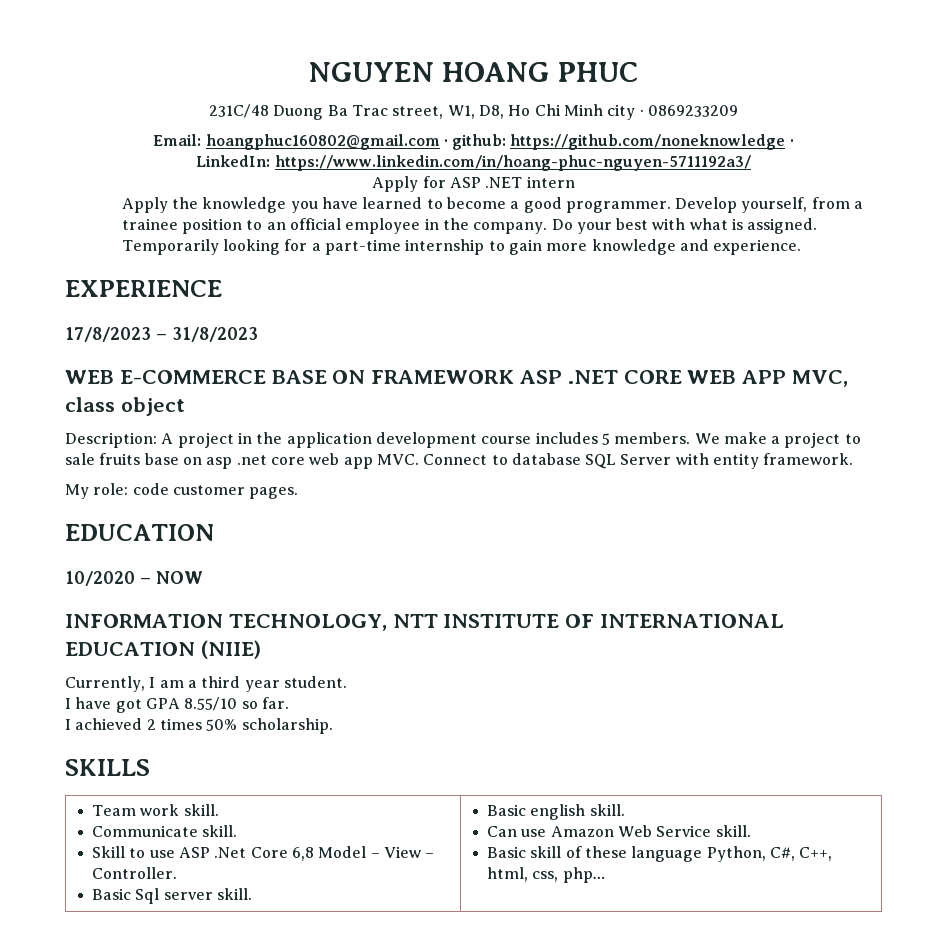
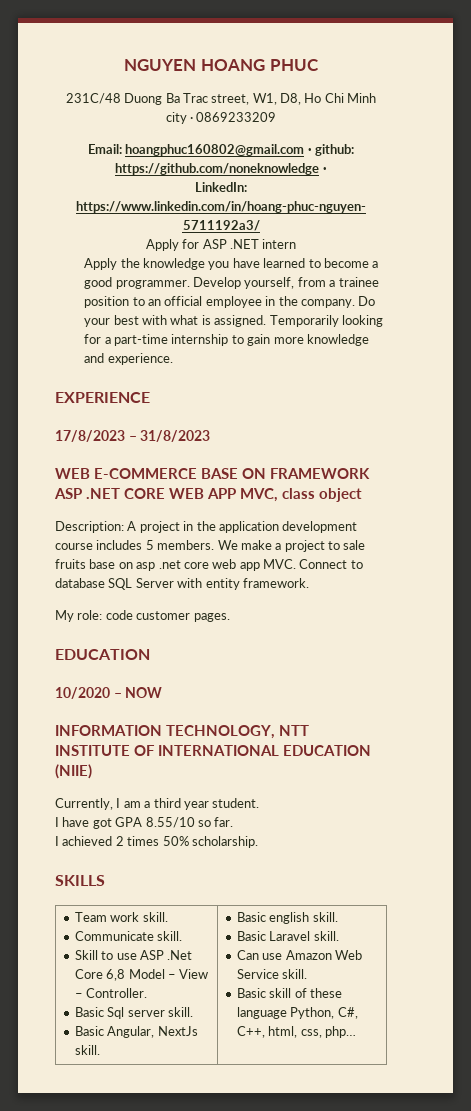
+ Basic Angular, NextJs skill.
+ Basic Laravel skill.

